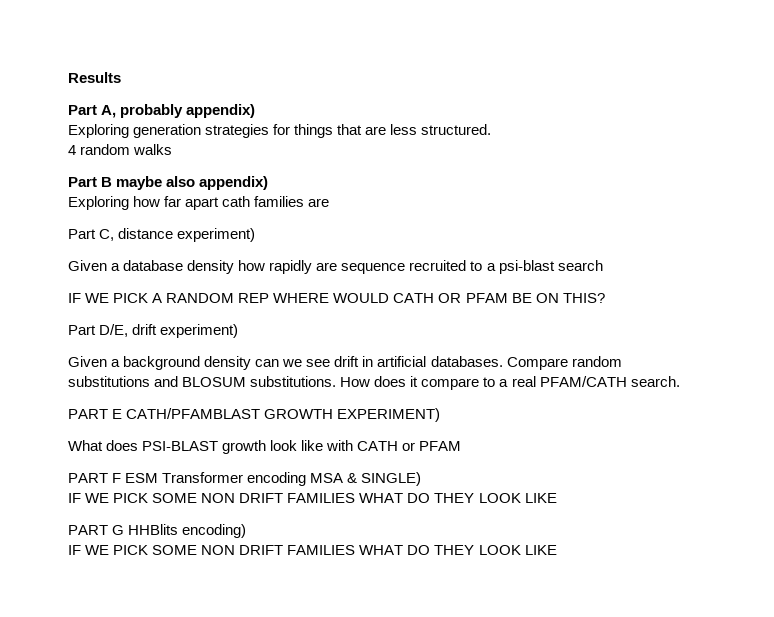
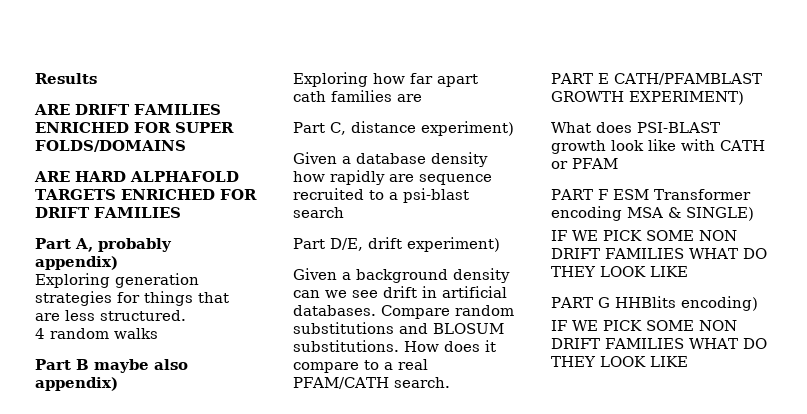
+ ARE DRIFT FAMILIES ENRICHED FOR SUPER FOLDS/DOMAINS
+ ARE HARD ALPHAFOLD TARGETS ENRICHED FOR DRIFT FAMILIES
- IF WE PICK A RANDOM REP WHERE WOULD CATH OR PFAM BE ON THIS?

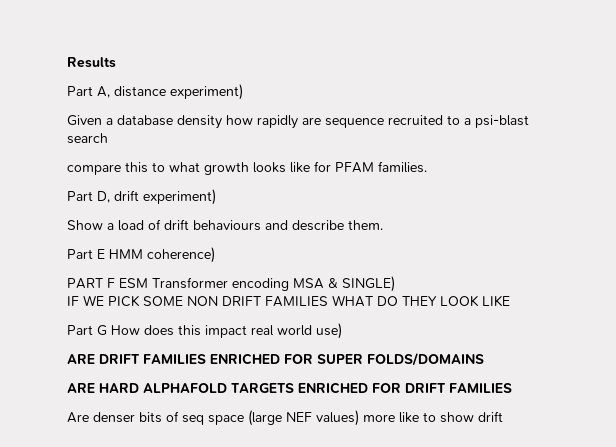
- ARE DRIFT FAMILIES ENRICHED FOR SUPER FOLDS/DOMAINS
- ARE HARD ALPHAFOLD TARGETS ENRICHED FOR DRIFT FAMILIES
- Part A, probably appendix)
- Exploring generation strategies for things that are less structured.
- 4 random walks
- Part B maybe also appendix)
- Exploring how far apart cath families are
- Part C, distance experiment)
+ Part A, distance experiment)
- Part D/E, drift experiment)
+ compare this to what growth looks like for PFAM families.
+ Part D, drift experiment)
- Given a background density can we see drift in artificial databases. Compare random substitutions and BLOSUM substitutions. How does it compare to a real PFAM/CATH search.
- PART E CATH/PFAMBLAST GROWTH EXPERIMENT)
- What does PSI-BLAST growth look like with CATH or PFAM
+ Show a load of drift behaviours and describe them.
+ Part E HMM coherence)
- PART G HHBlits encoding)
- IF WE PICK SOME NON DRIFT FAMILIES WHAT DO THEY LOOK LIKE
+ Part G How does this impact real world use)
+ ARE DRIFT FAMILIES ENRICHED FOR SUPER FOLDS/DOMAINS
+ ARE HARD ALPHAFOLD TARGETS ENRICHED FOR DRIFT FAMILIES
+ Are denser bits of seq space (large NEF values) more like to show drift

